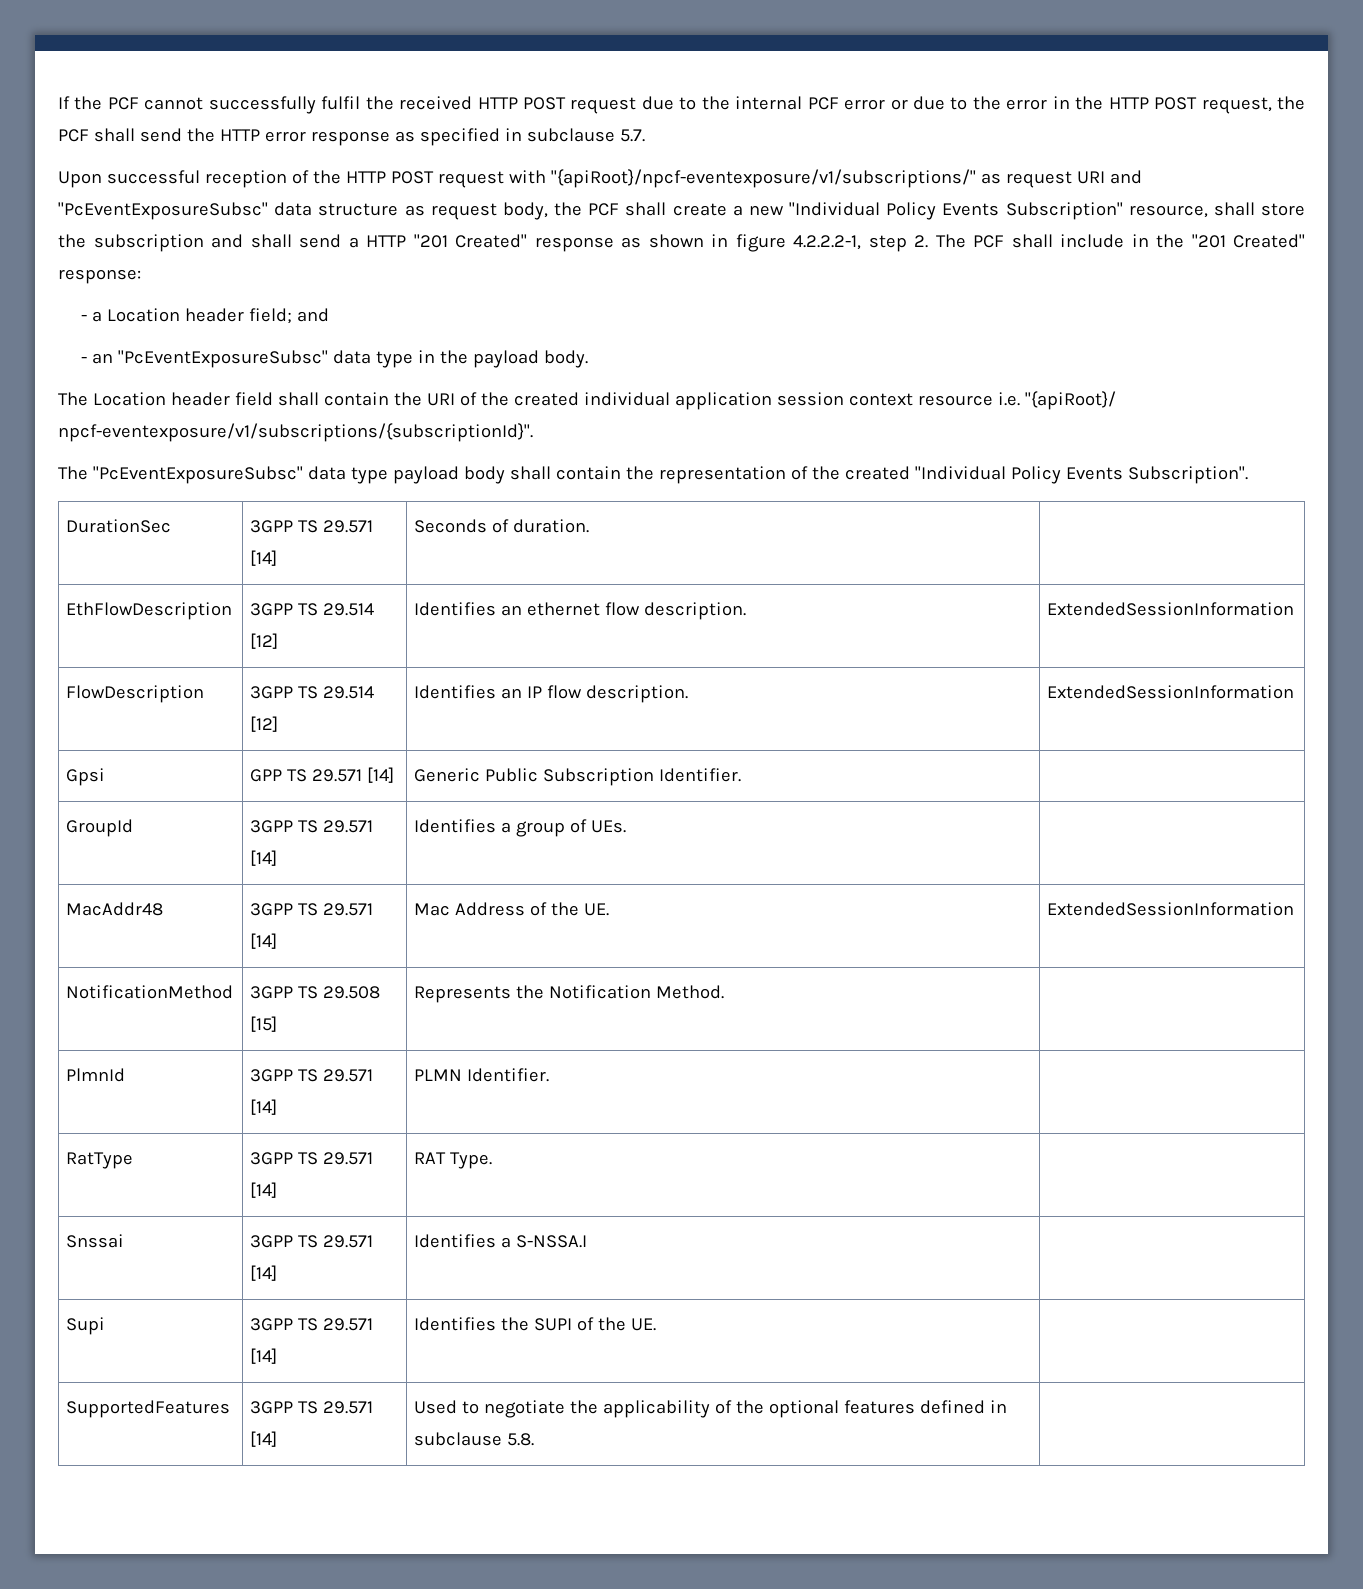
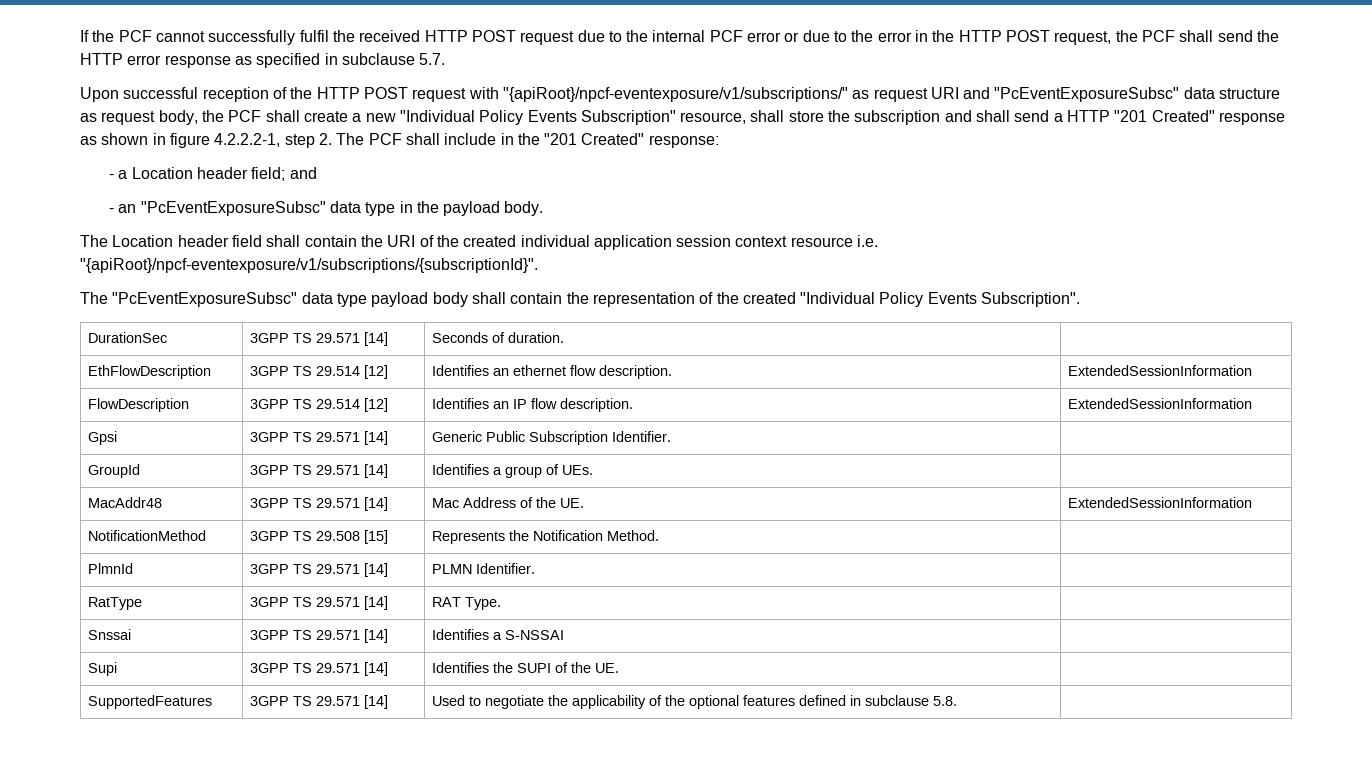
- The Location header field shall contain the URI of the created individual application session context resource i.e. "{apiRoot}/ npcf-eventexposure/v1/subscriptions/{subscriptionId}".
+ The Location header field shall contain the URI of the created individual application session context resource i.e. "{apiRoot}/npcf-eventexposure/v1/subscriptions/{subscriptionId}".
- Gpsi | GPP TS 29.571 [14] | Generic Public Subscription Identifier. |
+ Gpsi | 3GPP TS 29.571 [14] | Generic Public Subscription Identifier. |
- Snssai | 3GPP TS 29.571 [14] | Identifies a S-NSSA.I |
+ Snssai | 3GPP TS 29.571 [14] | Identifies a S-NSSAI |

